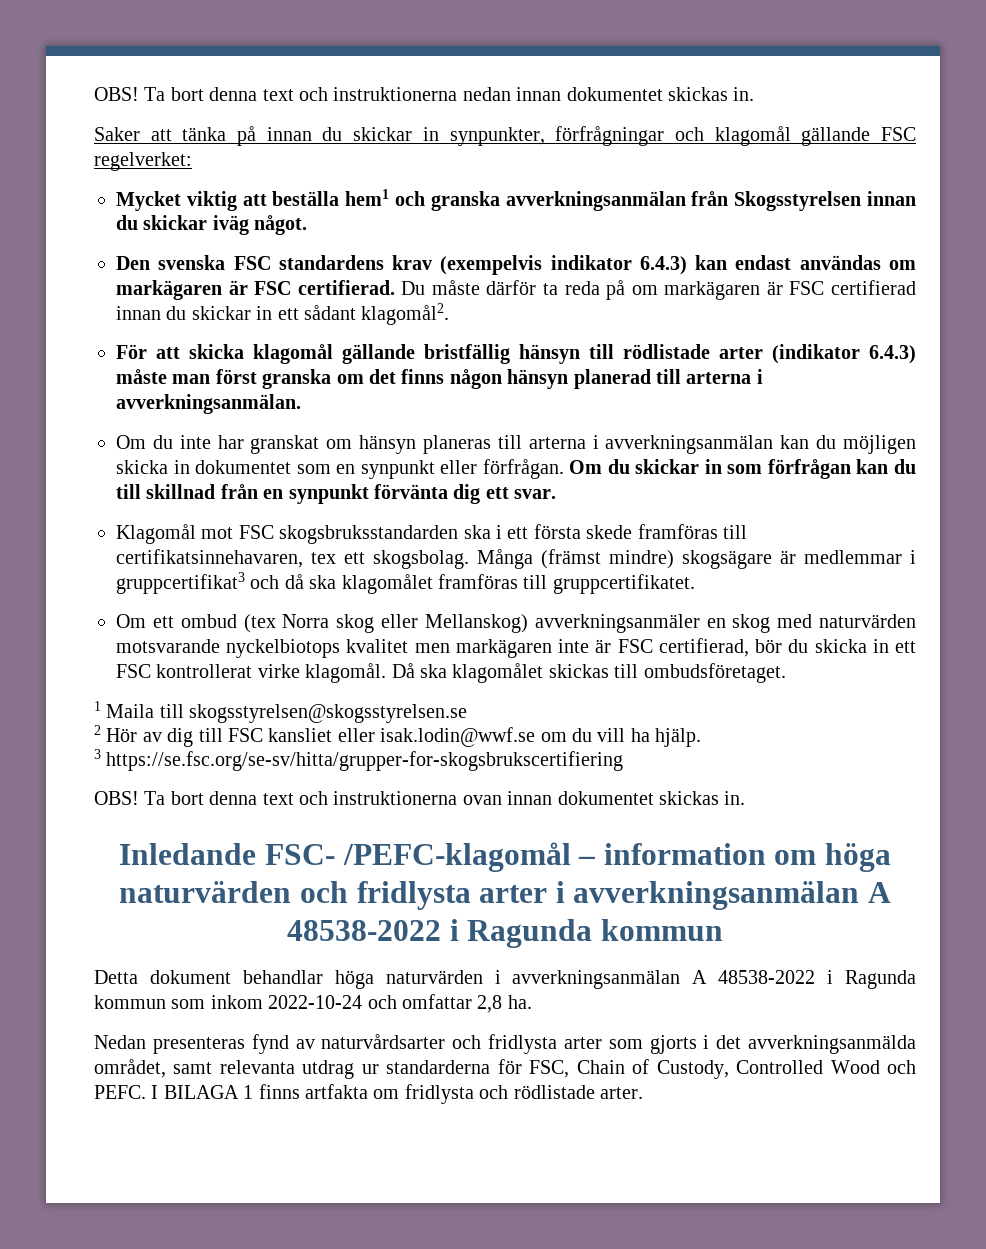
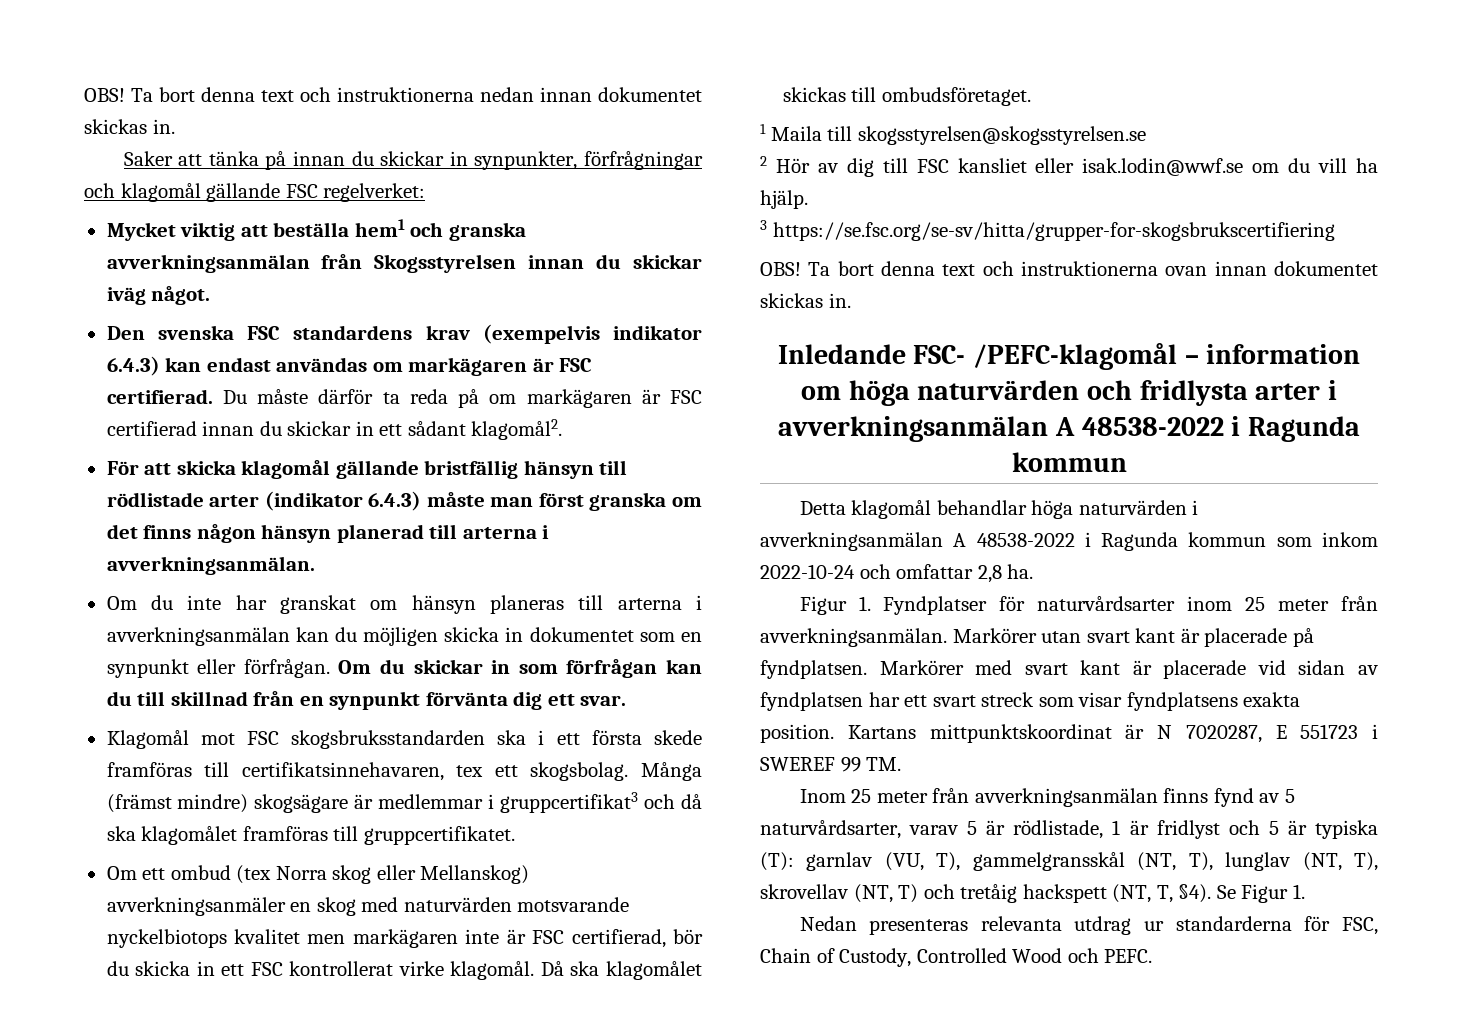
- Detta dokument behandlar höga naturvärden i avverkningsanmälan A 48538-2022 i Ragunda kommun som inkom 2022-10-24 och omfattar 2,8 ha.
+ Detta klagomål behandlar höga naturvärden i avverkningsanmälan A 48538-2022 i Ragunda kommun som inkom 2022-10-24 och omfattar 2,8 ha.
- Nedan presenteras fynd av naturvårdsarter och fridlysta arter som gjorts i det avverkningsanmälda området, samt relevanta utdrag ur standarderna för FSC, Chain of Custody, Controlled Wood och PEFC. I BILAGA 1 finns artfakta om fridlysta och rödlistade arter.
+ Figur 1. Fyndplatser för naturvårdsarter inom 25 meter från avverkningsanmälan. Markörer utan svart kant är placerade på fyndplatsen. Markörer med svart kant är placerade vid sidan av fyndplatsen har ett svart streck som visar fyndplatsens exakta position. Kartans mittpunktskoordinat är N 7020287, E 551723 i SWEREF 99 TM.
+ Inom 25 meter från avverkningsanmälan finns fynd av 5 naturvårdsarter, varav 5 är rödlistade, 1 är fridlyst och 5 är typiska (T): garnlav (VU, T), gammelgransskål (NT, T), lunglav (NT, T), skrovellav (NT, T) och tretåig hackspett (NT, T, §4). Se Figur 1.
+ Nedan presenteras relevanta utdrag ur standarderna för FSC, Chain of Custody, Controlled Wood och PEFC.

